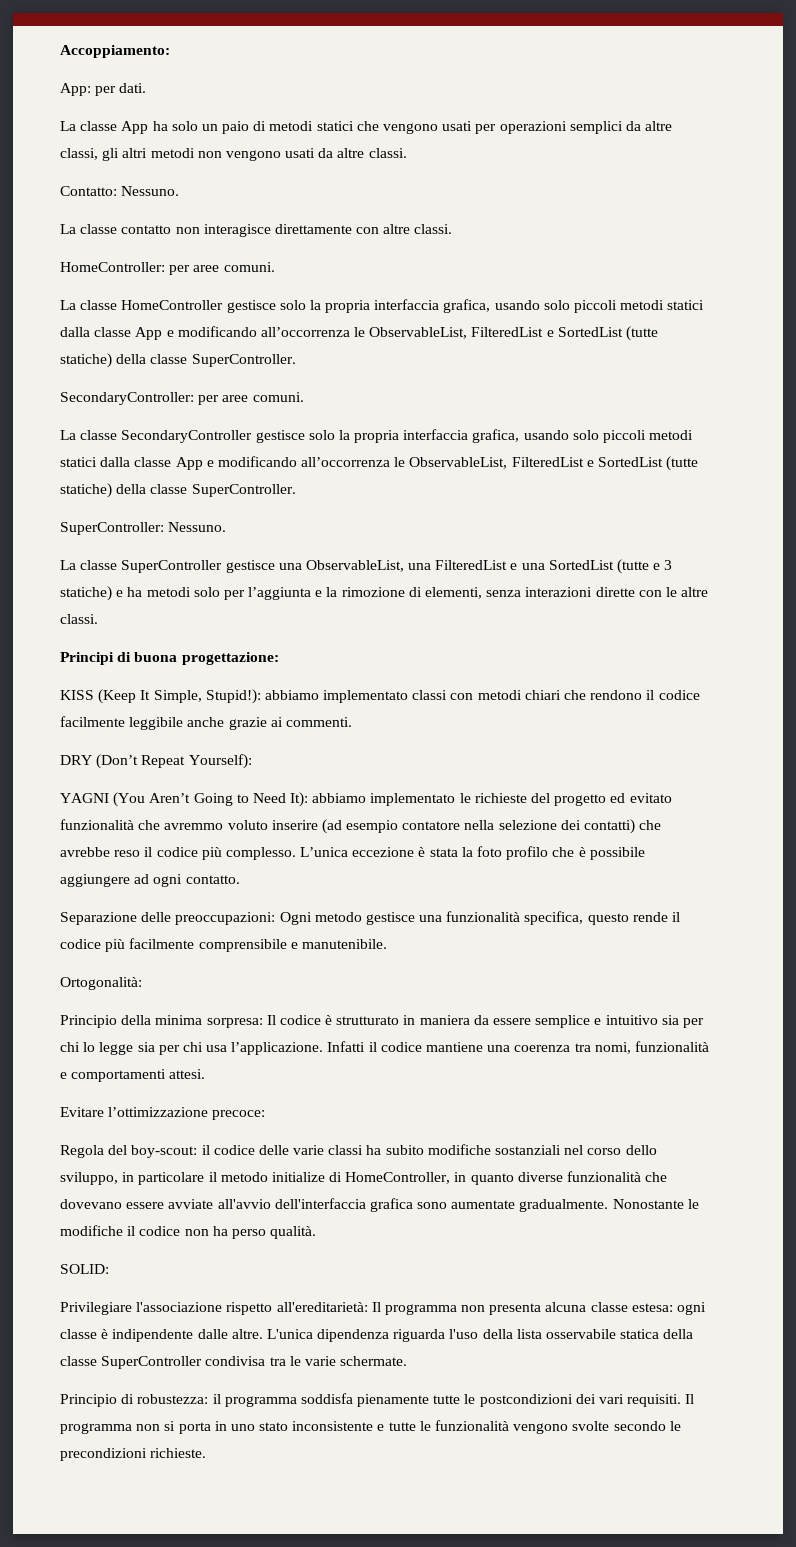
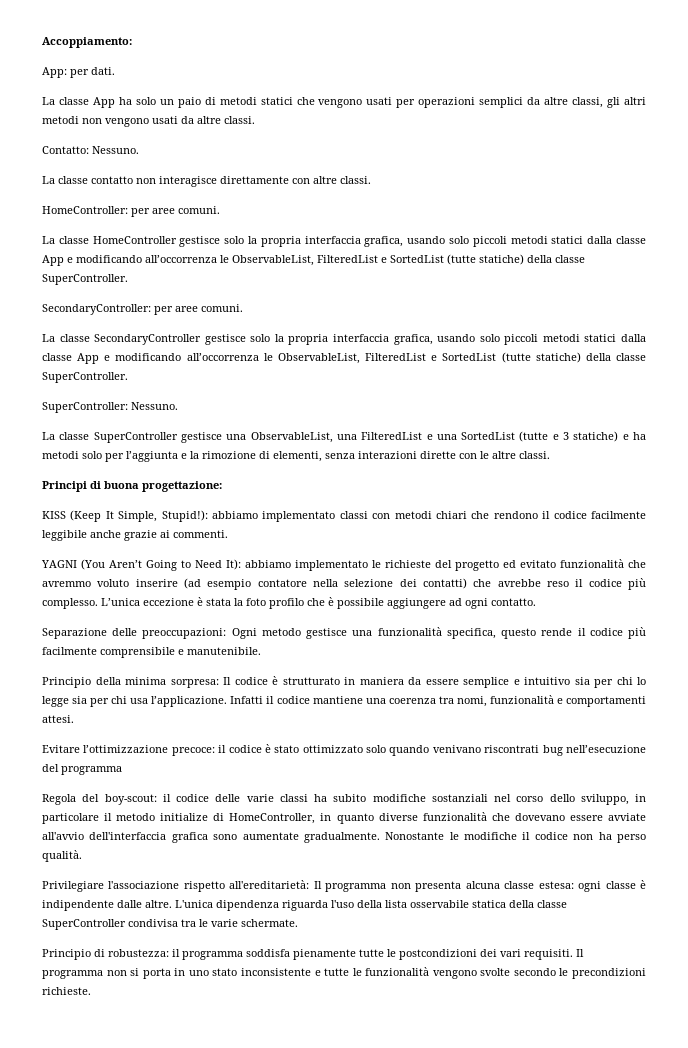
- DRY (Don’t Repeat Yourself):
- Ortogonalità:
- Evitare l’ottimizzazione precoce:
+ Evitare l’ottimizzazione precoce: il codice è stato ottimizzato solo quando venivano riscontrati bug nell’esecuzione del programma
- SOLID:

